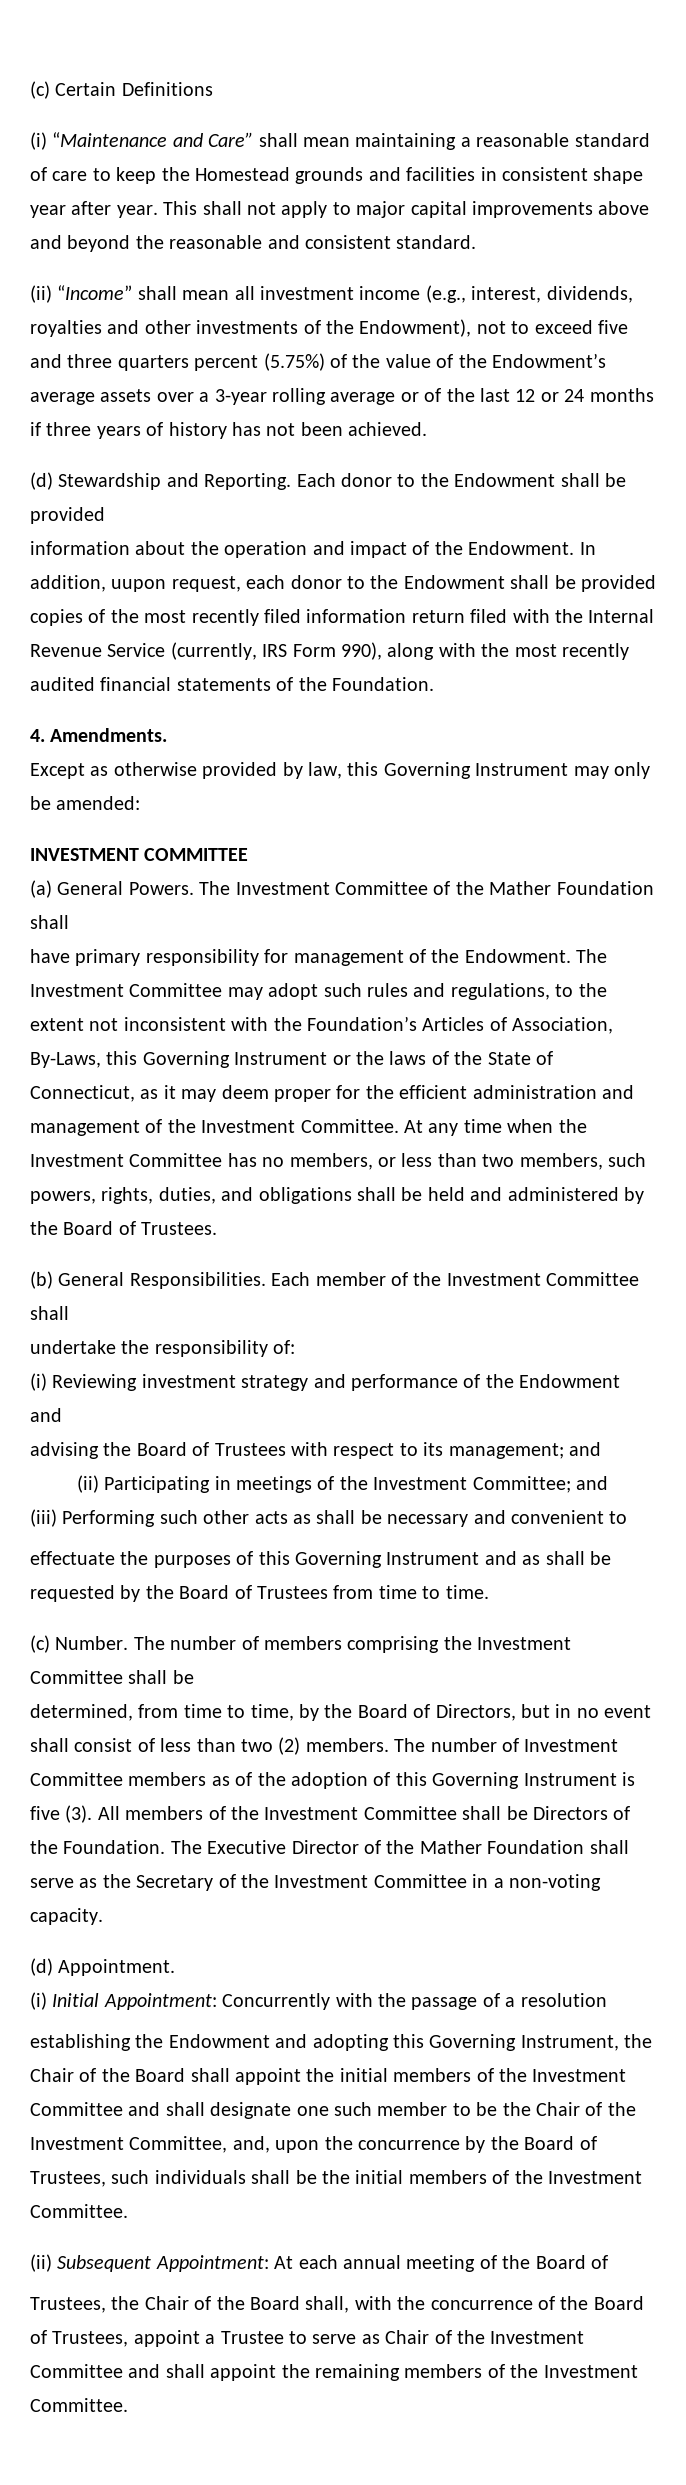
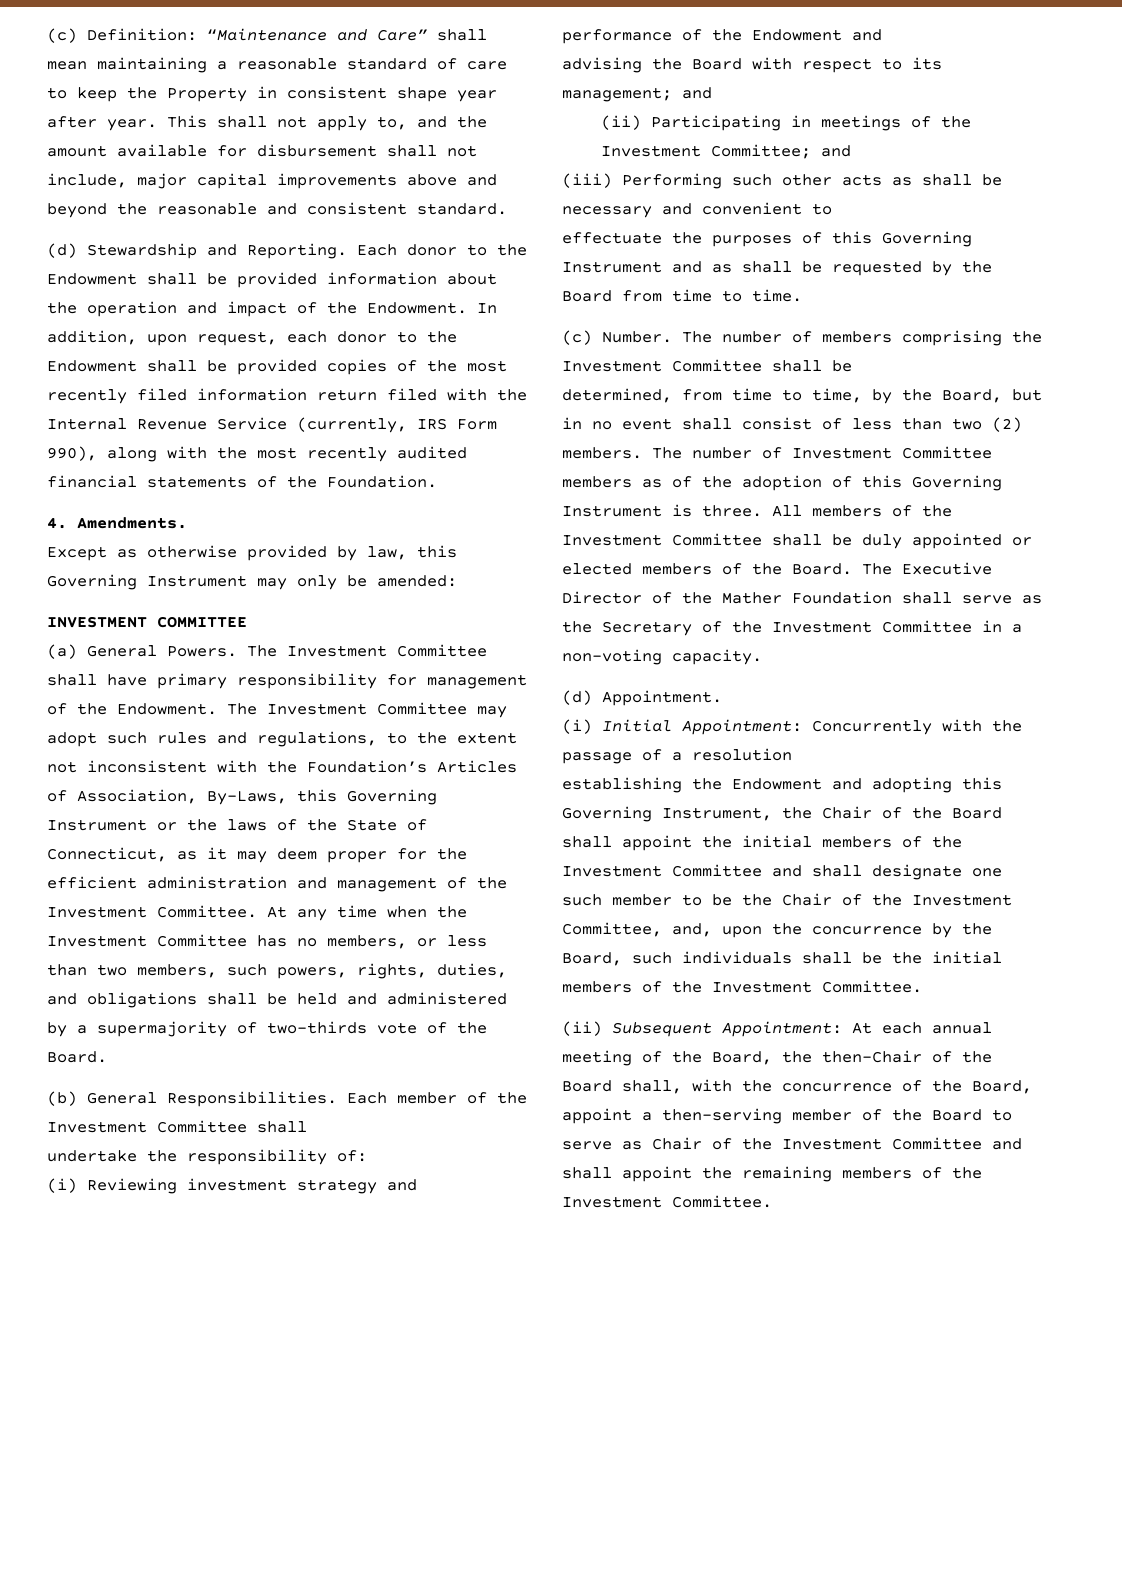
- (c) Certain Definitions
- (i) “Maintenance and Care” shall mean maintaining a reasonable standard of care to keep the Homestead grounds and facilities in consistent shape year after year.
+ (c) Definition: “Maintenance and Care” shall mean maintaining a reasonable standard of care to keep the Property in consistent shape year after year.
- This shall not apply to major capital improvements above and beyond the reasonable and consistent standard.
+ This shall not apply to, and the amount available for disbursement shall not include, major capital improvements above and beyond the reasonable and consistent standard.
- (ii) “Income” shall mean all investment income (e.g., interest, dividends, royalties and other investments of the Endowment), not to exceed five and three quarters percent (5.75%) of the value of the Endowment’s average assets over a 3-year rolling average or of the last 12 or 24 months if three years of history has not been achieved.
- Each donor to the Endowment shall be provided
- information about the operation and impact of the Endowment.
+ Each donor to the Endowment shall be provided information about the operation and impact of the Endowment.
- In addition, uupon request, each donor to the Endowment shall be provided copies of the most recently filed information return filed with the Internal Revenue Service (currently, IRS Form 990), along with the most recently audited financial statements of the Foundation.
+ In addition, upon request, each donor to the Endowment shall be provided copies of the most recently filed information return filed with the Internal Revenue Service (currently, IRS Form 990), along with the most recently audited financial statements of the Foundation.
- The Investment Committee of the Mather Foundation shall
- have primary responsibility for management of the Endowment.
+ The Investment Committee shall have primary responsibility for management of the Endowment.
- At any time when the Investment Committee has no members, or less than two members, such powers, rights, duties, and obligations shall be held and administered by the Board of Trustees.
+ At any time when the Investment Committee has no members, or less than two members, such powers, rights, duties, and obligations shall be held and administered by a supermajority of two-thirds vote of the Board.
- advising the Board of Trustees with respect to its management; and
+ advising the Board with respect to its management; and
- effectuate the purposes of this Governing Instrument and as shall be requested by the Board of Trustees from time to time.
+ effectuate the purposes of this Governing Instrument and as shall be requested by the Board from time to time.
- determined, from time to time, by the Board of Directors, but in no event shall consist of less than two (2) members.
+ determined, from time to time, by the Board, but in no event shall consist of less than two (2) members.
- The number of Investment Committee members as of the adoption of this Governing Instrument is five (3).
+ The number of Investment Committee members as of the adoption of this Governing Instrument is three.
- All members of the Investment Committee shall be Directors of the Foundation.
+ All members of the Investment Committee shall be duly appointed or elected members of the Board.
- establishing the Endowment and adopting this Governing Instrument, the Chair of the Board shall appoint the initial members of the Investment Committee and shall designate one such member to be the Chair of the Investment Committee, and, upon the concurrence by the Board of Trustees, such individuals shall be the initial members of the Investment Committee.
+ establishing the Endowment and adopting this Governing Instrument, the Chair of the Board shall appoint the initial members of the Investment Committee and shall designate one such member to be the Chair of the Investment Committee, and, upon the concurrence by the Board, such individuals shall be the initial members of the Investment Committee.
- (ii) Subsequent Appointment: At each annual meeting of the Board of
- Trustees, the Chair of the Board shall, with the concurrence of the Board of Trustees, appoint a Trustee to serve as Chair of the Investment Committee and shall appoint the remaining members of the Investment Committee.
+ (ii) Subsequent Appointment: At each annual meeting of the Board, the then-Chair of the Board shall, with the concurrence of the Board, appoint a then-serving member of the Board to serve as Chair of the Investment Committee and shall appoint the remaining members of the Investment Committee.

